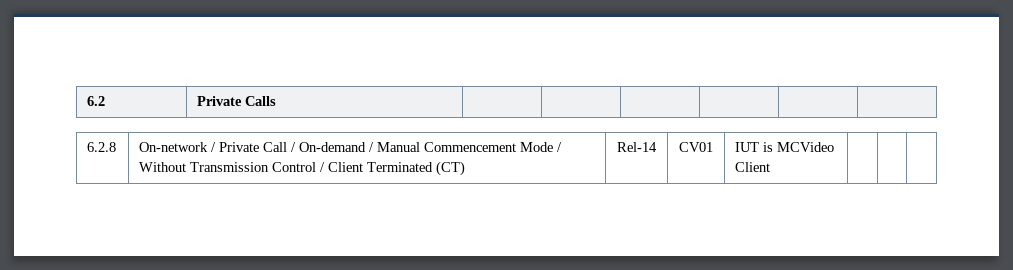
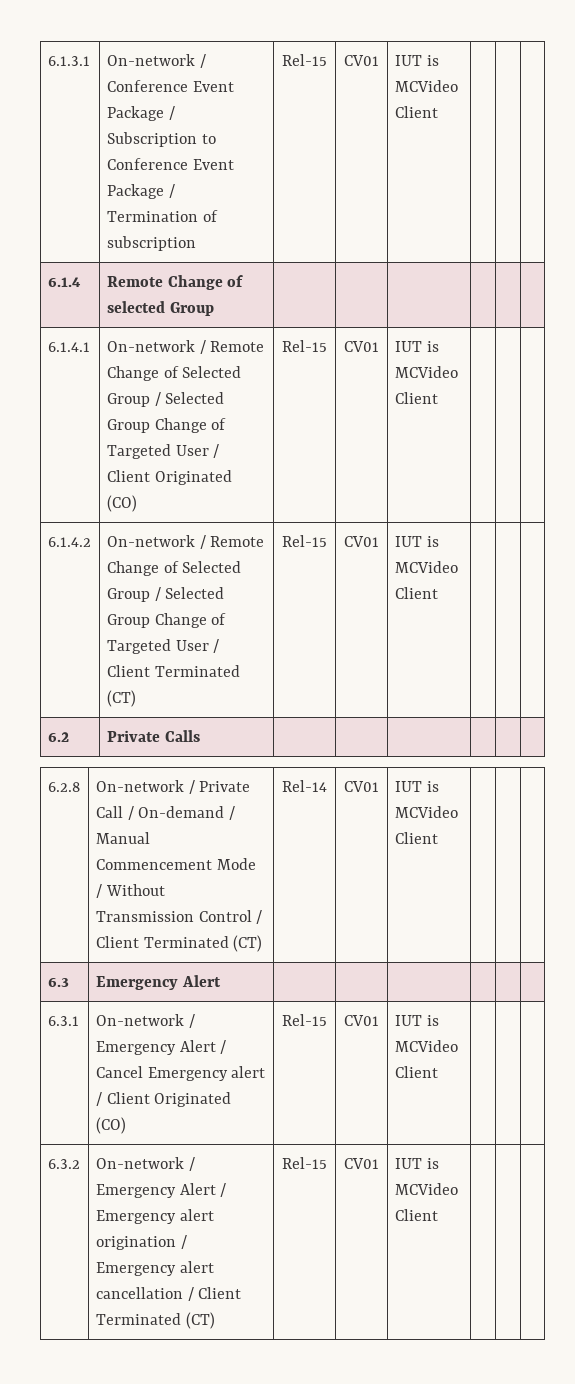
+ 6.1.3.1 | On-network / Conference Event Package / Subscription to Conference Event Package / Termination of subscription | Rel-15 | CV01 | IUT is MCVideo Client | | |
+ 6.1.4 | Remote Change of selected Group | | | | | |
+ 6.1.4.1 | On-network / Remote Change of Selected Group / Selected Group Change of Targeted User / Client Originated (CO) | Rel-15 | CV01 | IUT is MCVideo Client | | |
+ 6.1.4.2 | On-network / Remote Change of Selected Group / Selected Group Change of Targeted User / Client Terminated (CT) | Rel-15 | CV01 | IUT is MCVideo Client | | |
+ 6.3 | Emergency Alert | | | | | |
+ 6.3.1 | On-network / Emergency Alert / Cancel Emergency alert / Client Originated (CO) | Rel-15 | CV01 | IUT is MCVideo Client | | |
+ 6.3.2 | On-network / Emergency Alert / Emergency alert origination / Emergency alert cancellation / Client Terminated (CT) | Rel-15 | CV01 | IUT is MCVideo Client | | |

